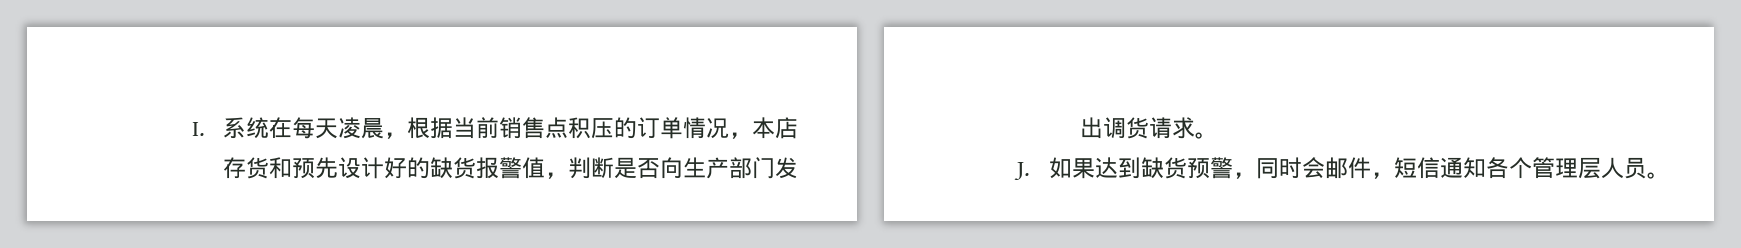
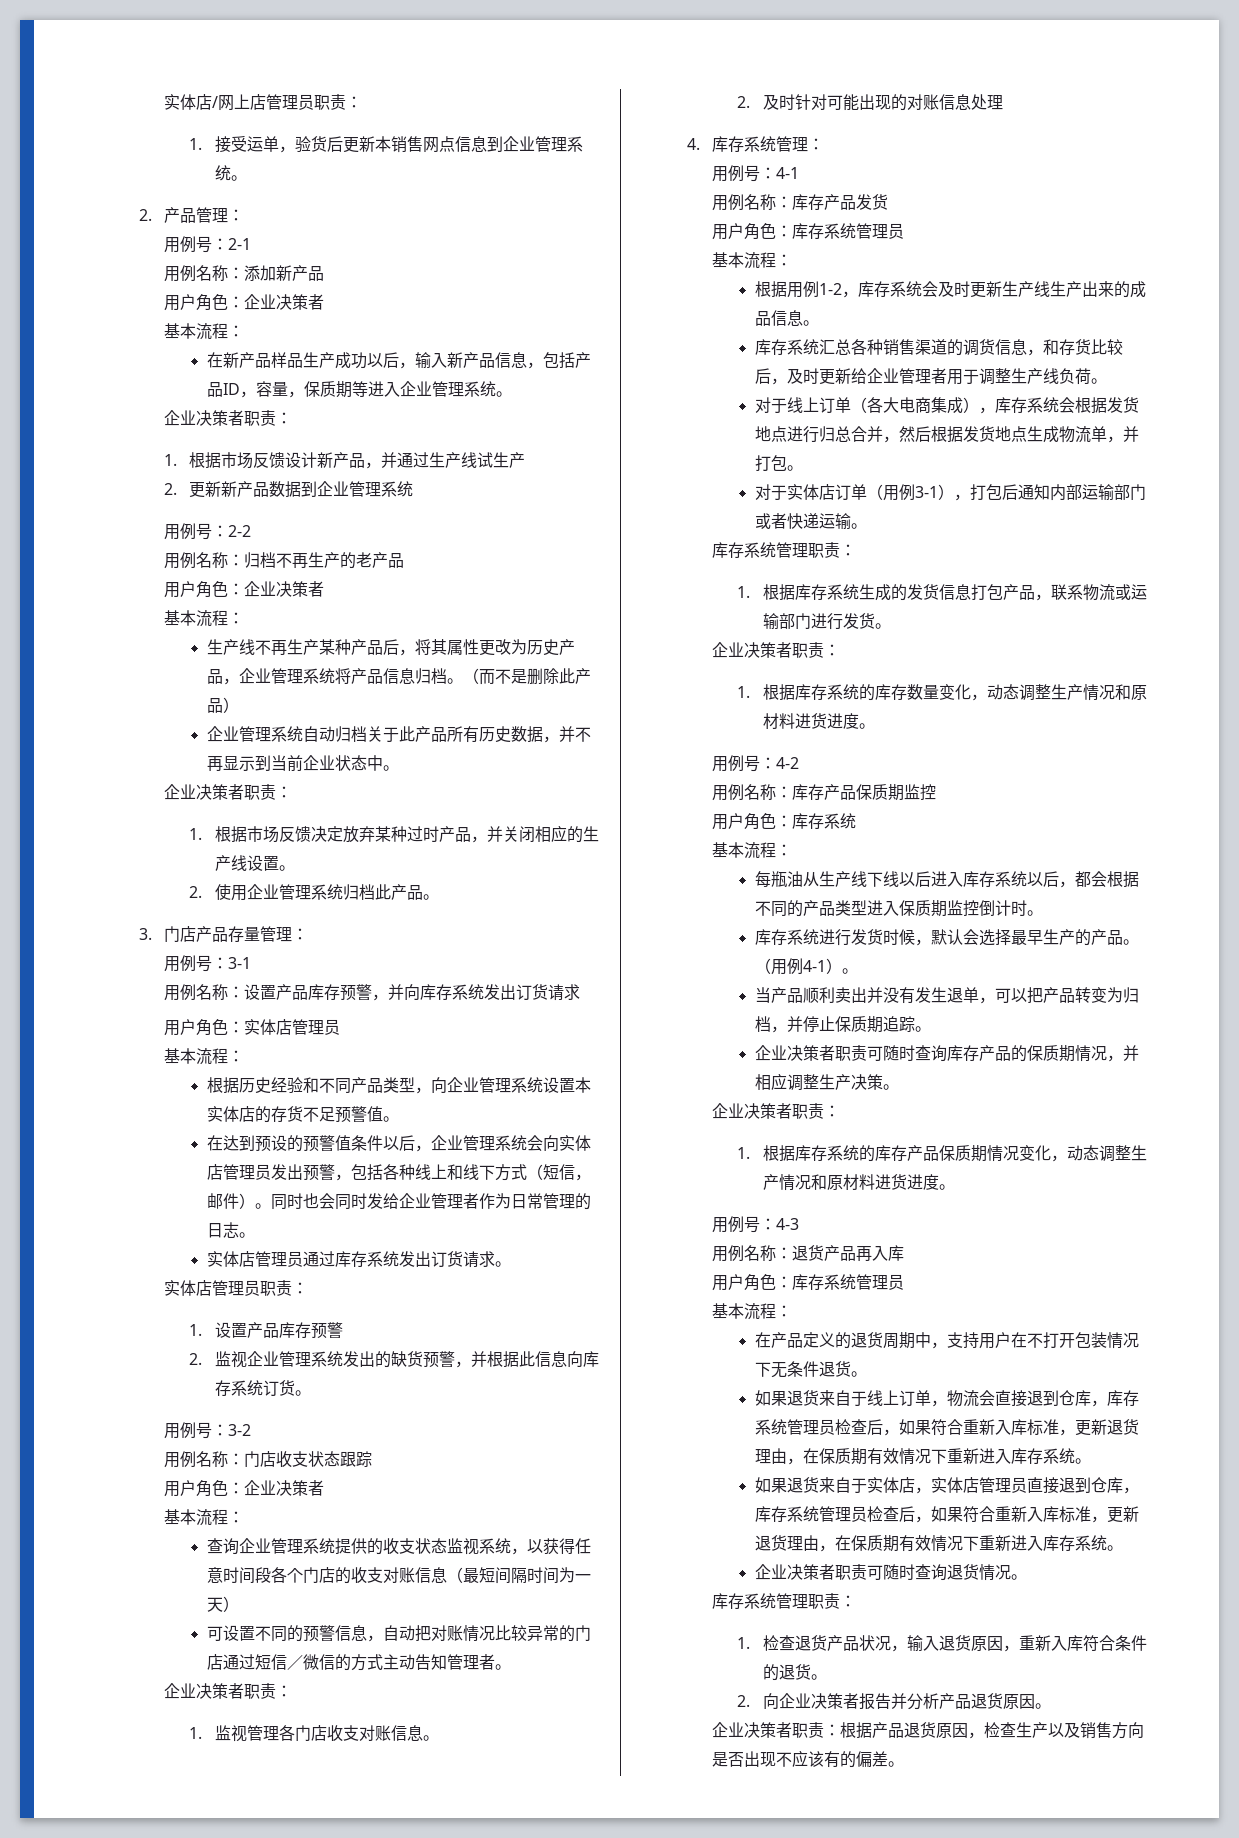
- I.系统在每天凌晨，根据当前销售点积压的订单情况，本店存货和预先设计好的缺货报警值，判断是否向生产部门发出调货请求。
- J.如果达到缺货预警，同时会邮件，短信通知各个管理层人员。
+ 实体店/网上店管理员职责：
+ 1.接受运单，验货后更新本销售网点信息到企业管理系统。
+ 2.产品管理：
+ 用例号：2-1
+ 用例名称：添加新产品
+ 用户角色：企业决策者
+ 基本流程：
+ 在新产品样品生产成功以后，输入新产品信息，包括产品ID，容量，保质期等进入企业管理系统。
+ 企业决策者职责：
+ 1.根据市场反馈设计新产品，并通过生产线试生产
+ 2.更新新产品数据到企业管理系统
+ 用例号：2-2
+ 用例名称：归档不再生产的老产品
+ 用户角色：企业决策者
+ 基本流程：
+ 生产线不再生产某种产品后，将其属性更改为历史产品，企业管理系统将产品信息归档。（而不是删除此产品）
+ 企业管理系统自动归档关于此产品所有历史数据，并不再显示到当前企业状态中。
+ 企业决策者职责：
+ 1.根据市场反馈决定放弃某种过时产品，并关闭相应的生产线设置。
+ 2.使用企业管理系统归档此产品。
+ 3.门店产品存量管理：
+ 用例号：3-1
+ 用例名称：设置产品库存预警，并向库存系统发出订货请求
+ 用户角色：实体店管理员
+ 基本流程：
+ 根据历史经验和不同产品类型，向企业管理系统设置本实体店的存货不足预警值。
+ 在达到预设的预警值条件以后，企业管理系统会向实体店管理员发出预警，包括各种线上和线下方式（短信，邮件）。同时也会同时发给企业管理者作为日常管理的日志。
+ 实体店管理员通过库存系统发出订货请求。
+ 实体店管理员职责：
+ 1.设置产品库存预警
+ 2.监视企业管理系统发出的缺货预警，并根据此信息向库存系统订货。
+ 用例号：3-2
+ 用例名称：门店收支状态跟踪
+ 用户角色：企业决策者
+ 基本流程：
+ 查询企业管理系统提供的收支状态监视系统，以获得任意时间段各个门店的收支对账信息（最短间隔时间为一天）
+ 可设置不同的预警信息，自动把对账情况比较异常的门店通过短信／微信的方式主动告知管理者。
+ 企业决策者职责：
+ 1.监视管理各门店收支对账信息。
+ 2.及时针对可能出现的对账信息处理
+ 4.库存系统管理：
+ 用例号：4-1
+ 用例名称：库存产品发货
+ 用户角色：库存系统管理员
+ 基本流程：
+ 根据用例1-2，库存系统会及时更新生产线生产出来的成品信息。
+ 库存系统汇总各种销售渠道的调货信息，和存货比较后，及时更新给企业管理者用于调整生产线负荷。
+ 对于线上订单（各大电商集成），库存系统会根据发货地点进行归总合并，然后根据发货地点生成物流单，并打包。
+ 对于实体店订单（用例3-1），打包后通知内部运输部门或者快递运输。
+ 库存系统管理职责：
+ 1.根据库存系统生成的发货信息打包产品，联系物流或运输部门进行发货。
+ 企业决策者职责：
+ 1.根据库存系统的库存数量变化，动态调整生产情况和原材料进货进度。
+ 用例号：4-2
+ 用例名称：库存产品保质期监控
+ 用户角色：库存系统
+ 基本流程：
+ 每瓶油从生产线下线以后进入库存系统以后，都会根据不同的产品类型进入保质期监控倒计时。
+ 库存系统进行发货时候，默认会选择最早生产的产品。（用例4-1）。
+ 当产品顺利卖出并没有发生退单，可以把产品转变为归档，并停止保质期追踪。
+ 企业决策者职责可随时查询库存产品的保质期情况，并相应调整生产决策。
+ 企业决策者职责：
+ 1.根据库存系统的库存产品保质期情况变化，动态调整生产情况和原材料进货进度。
+ 用例号：4-3
+ 用例名称：退货产品再入库
+ 用户角色：库存系统管理员
+ 基本流程：
+ 在产品定义的退货周期中，支持用户在不打开包装情况下无条件退货。
+ 如果退货来自于线上订单，物流会直接退到仓库，库存系统管理员检查后，如果符合重新入库标准，更新退货理由，在保质期有效情况下重新进入库存系统。
+ 如果退货来自于实体店，实体店管理员直接退到仓库，库存系统管理员检查后，如果符合重新入库标准，更新退货理由，在保质期有效情况下重新进入库存系统。
+ 企业决策者职责可随时查询退货情况。
+ 库存系统管理职责：
+ 1.检查退货产品状况，输入退货原因，重新入库符合条件的退货。
+ 2.向企业决策者报告并分析产品退货原因。
+ 企业决策者职责：根据产品退货原因，检查生产以及销售方向是否出现不应该有的偏差。

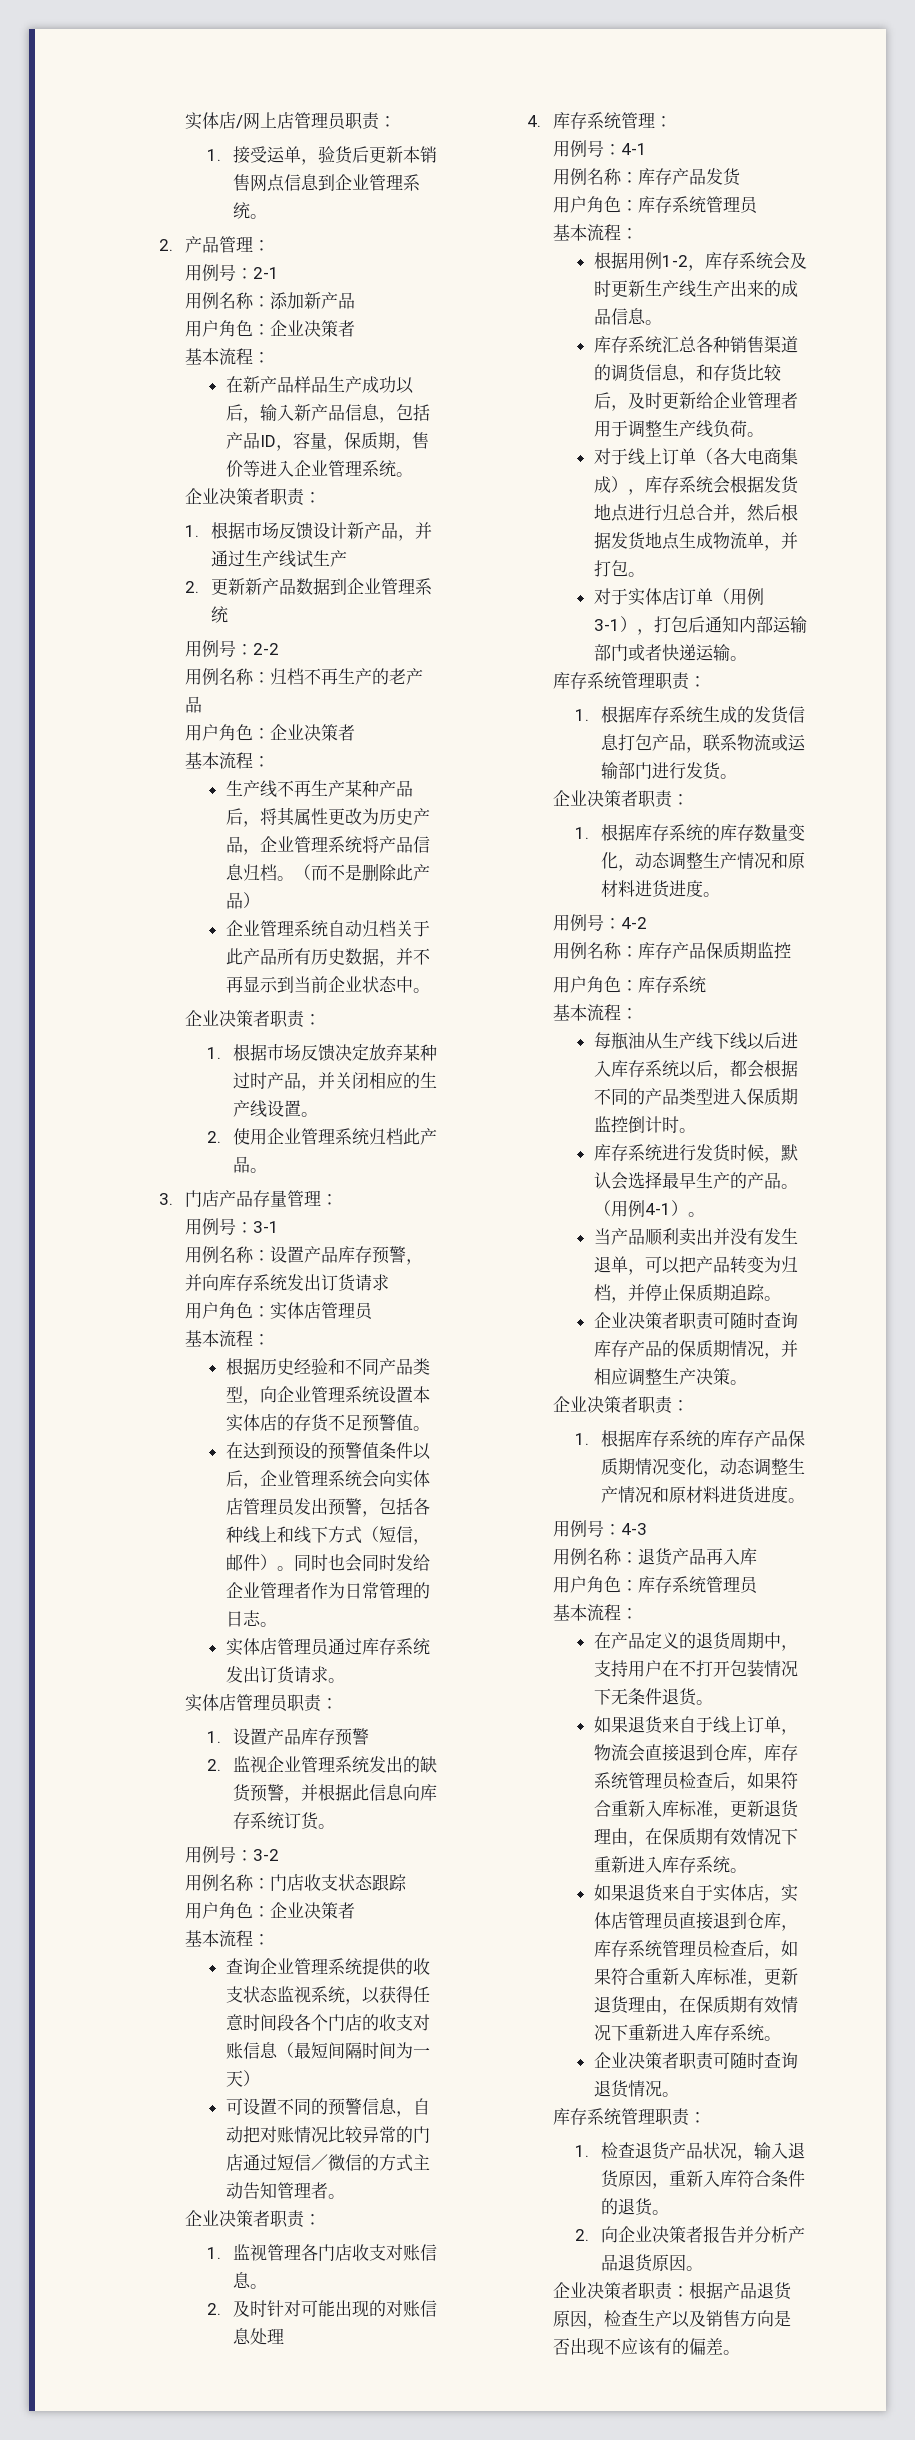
- 在新产品样品生产成功以后，输入新产品信息，包括产品ID，容量，保质期等进入企业管理系统。
+ 在新产品样品生产成功以后，输入新产品信息，包括产品ID，容量，保质期，售价等进入企业管理系统。

